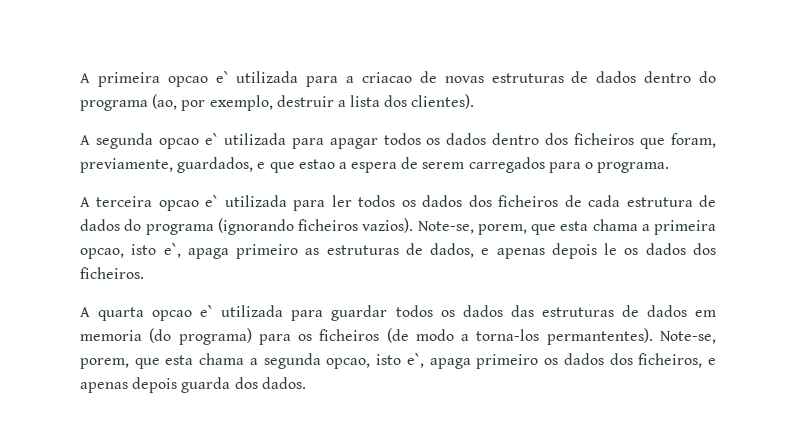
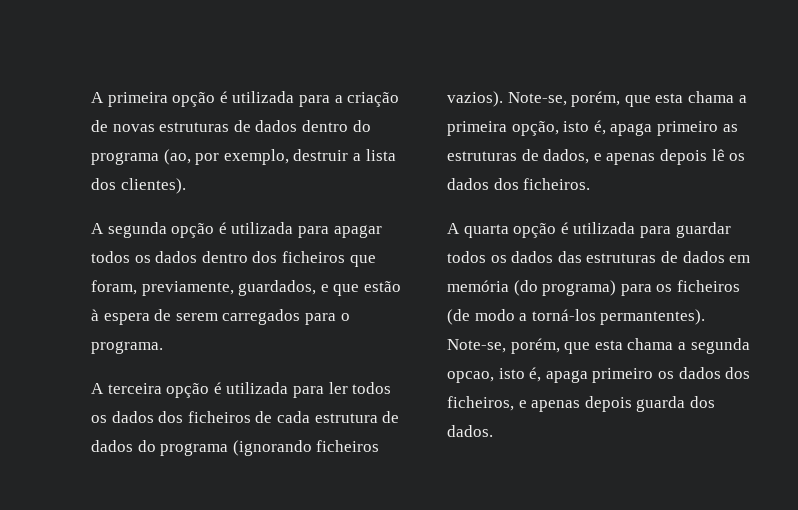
- A primeira opcao e` utilizada para a criacao de novas estruturas de dados dentro do programa (ao, por exemplo, destruir a lista dos clientes).
+ A primeira opção é utilizada para a criação de novas estruturas de dados dentro do programa (ao, por exemplo, destruir a lista dos clientes).
- A segunda opcao e` utilizada para apagar todos os dados dentro dos ficheiros que foram, previamente, guardados, e que estao a espera de serem carregados para o programa.
+ A segunda opção é utilizada para apagar todos os dados dentro dos ficheiros que foram, previamente, guardados, e que estão à espera de serem carregados para o programa.
- A terceira opcao e` utilizada para ler todos os dados dos ficheiros de cada estrutura de dados do programa (ignorando ficheiros vazios).
+ A terceira opção é utilizada para ler todos os dados dos ficheiros de cada estrutura de dados do programa (ignorando ficheiros vazios).
- Note-se, porem, que esta chama a primeira opcao, isto e`, apaga primeiro as estruturas de dados, e apenas depois le os dados dos ficheiros.
+ Note-se, porém, que esta chama a primeira opção, isto é, apaga primeiro as estruturas de dados, e apenas depois lê os dados dos ficheiros.
- A quarta opcao e` utilizada para guardar todos os dados das estruturas de dados em memoria (do programa) para os ficheiros (de modo a torna-los permantentes).
+ A quarta opção é utilizada para guardar todos os dados das estruturas de dados em memória (do programa) para os ficheiros (de modo a torná-los permantentes).
- Note-se, porem, que esta chama a segunda opcao, isto e`, apaga primeiro os dados dos ficheiros, e apenas depois guarda dos dados.
+ Note-se, porém, que esta chama a segunda opcao, isto é, apaga primeiro os dados dos ficheiros, e apenas depois guarda dos dados.

